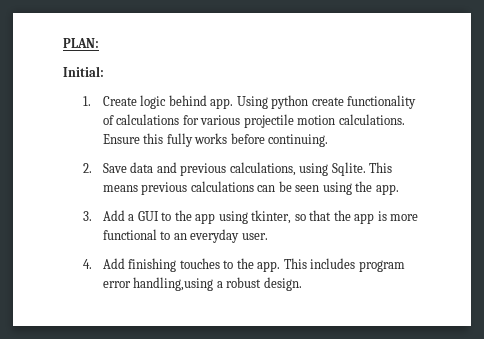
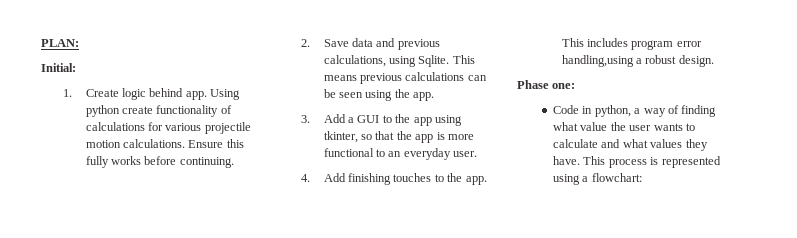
+ Phase one:
+ Code in python, a way of finding what value the user wants to calculate and what values they have. This process is represented using a flowchart:

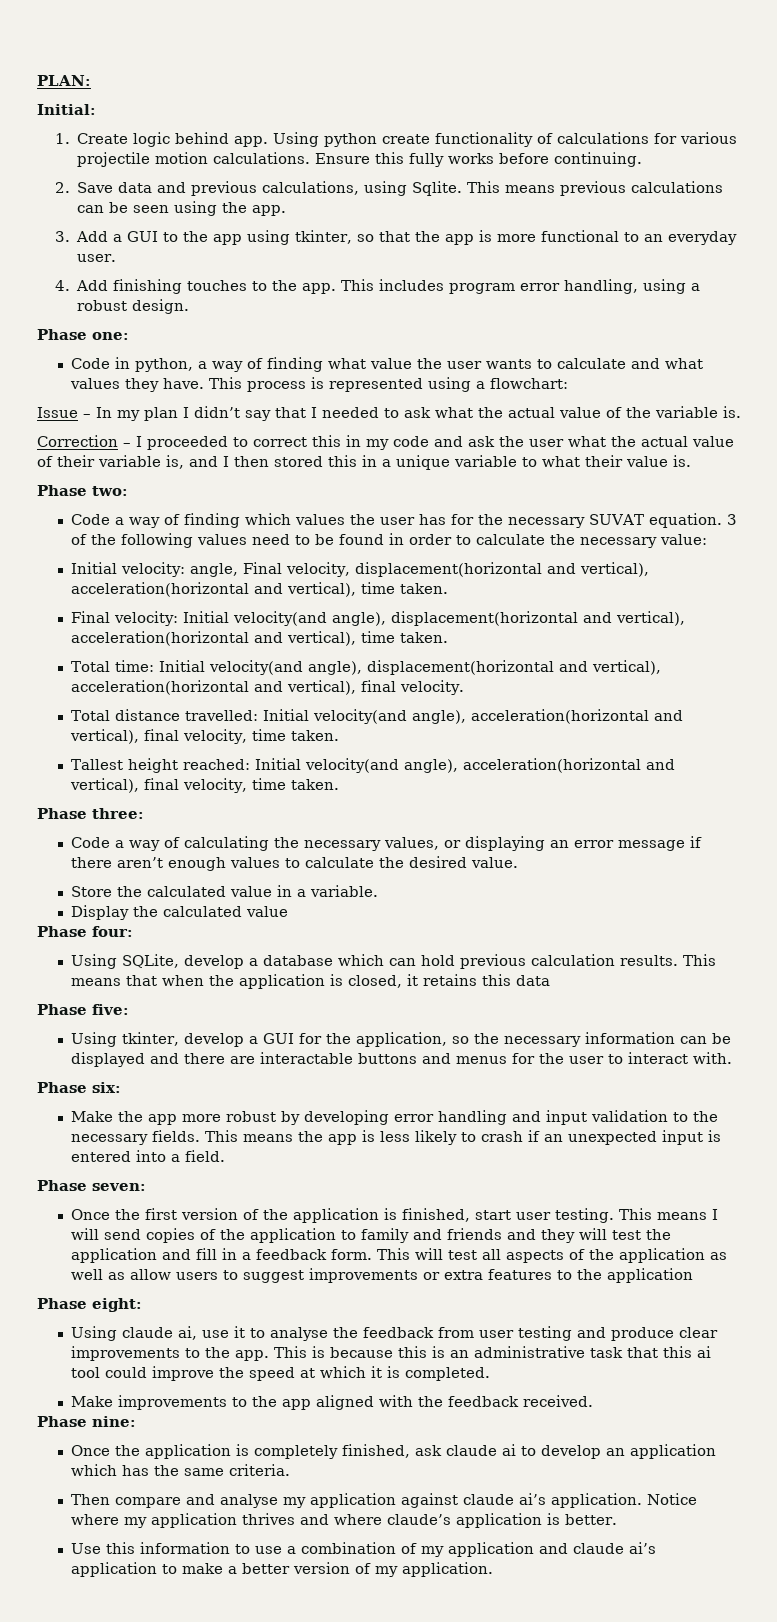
- This includes program error handling,using a robust design.
+ This includes program error handling, using a robust design.
+ Issue – In my plan I didn’t say that I needed to ask what the actual value of the variable is.
+ Correction – I proceeded to correct this in my code and ask the user what the actual value of their variable is, and I then stored this in a unique variable to what their value is.
+ Phase two:
+ Code a way of finding which values the user has for the necessary SUVAT equation. 3 of the following values need to be found in order to calculate the necessary value:
+ Initial velocity: angle, Final velocity, displacement(horizontal and vertical), acceleration(horizontal and vertical), time taken.
+ Final velocity: Initial velocity(and angle), displacement(horizontal and vertical), acceleration(horizontal and vertical), time taken.
+ Total time: Initial velocity(and angle), displacement(horizontal and vertical), acceleration(horizontal and vertical), final velocity.
+ Total distance travelled: Initial velocity(and angle), acceleration(horizontal and vertical), final velocity, time taken.
+ Tallest height reached: Initial velocity(and angle), acceleration(horizontal and vertical), final velocity, time taken.
+ Phase three:
+ Code a way of calculating the necessary values, or displaying an error message if there aren’t enough values to calculate the desired value.
+ Store the calculated value in a variable.
+ Display the calculated value
+ Phase four:
+ Using SQLite, develop a database which can hold previous calculation results. This means that when the application is closed, it retains this data
+ Phase five:
+ Using tkinter, develop a GUI for the application, so the necessary information can be displayed and there are interactable buttons and menus for the user to interact with.
+ Phase six:
+ Make the app more robust by developing error handling and input validation to the necessary fields. This means the app is less likely to crash if an unexpected input is entered into a field.
+ Phase seven:
+ Once the first version of the application is finished, start user testing. This means I will send copies of the application to family and friends and they will test the application and fill in a feedback form. This will test all aspects of the application as well as allow users to suggest improvements or extra features to the application
+ Phase eight:
+ Using claude ai, use it to analyse the feedback from user testing and produce clear improvements to the app. This is because this is an administrative task that this ai tool could improve the speed at which it is completed.
+ Make improvements to the app aligned with the feedback received.
+ Phase nine:
+ Once the application is completely finished, ask claude ai to develop an application which has the same criteria.
+ Then compare and analyse my application against claude ai’s application. Notice where my application thrives and where claude’s application is better.
+ Use this information to use a combination of my application and claude ai’s application to make a better version of my application.

